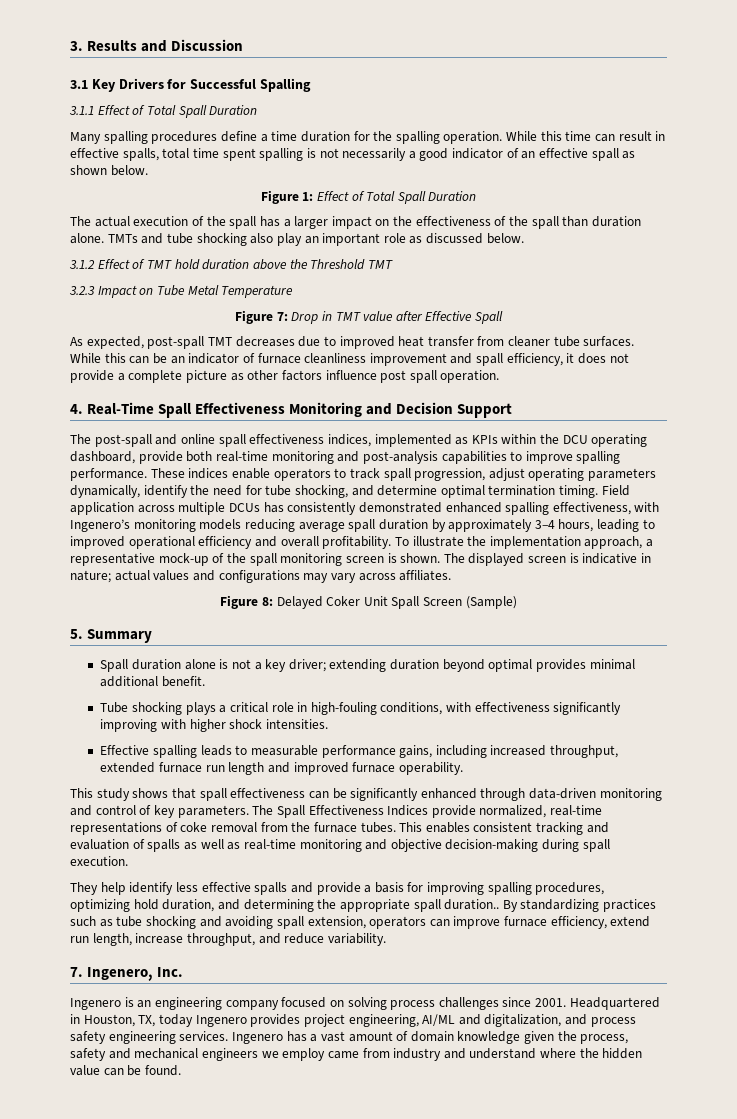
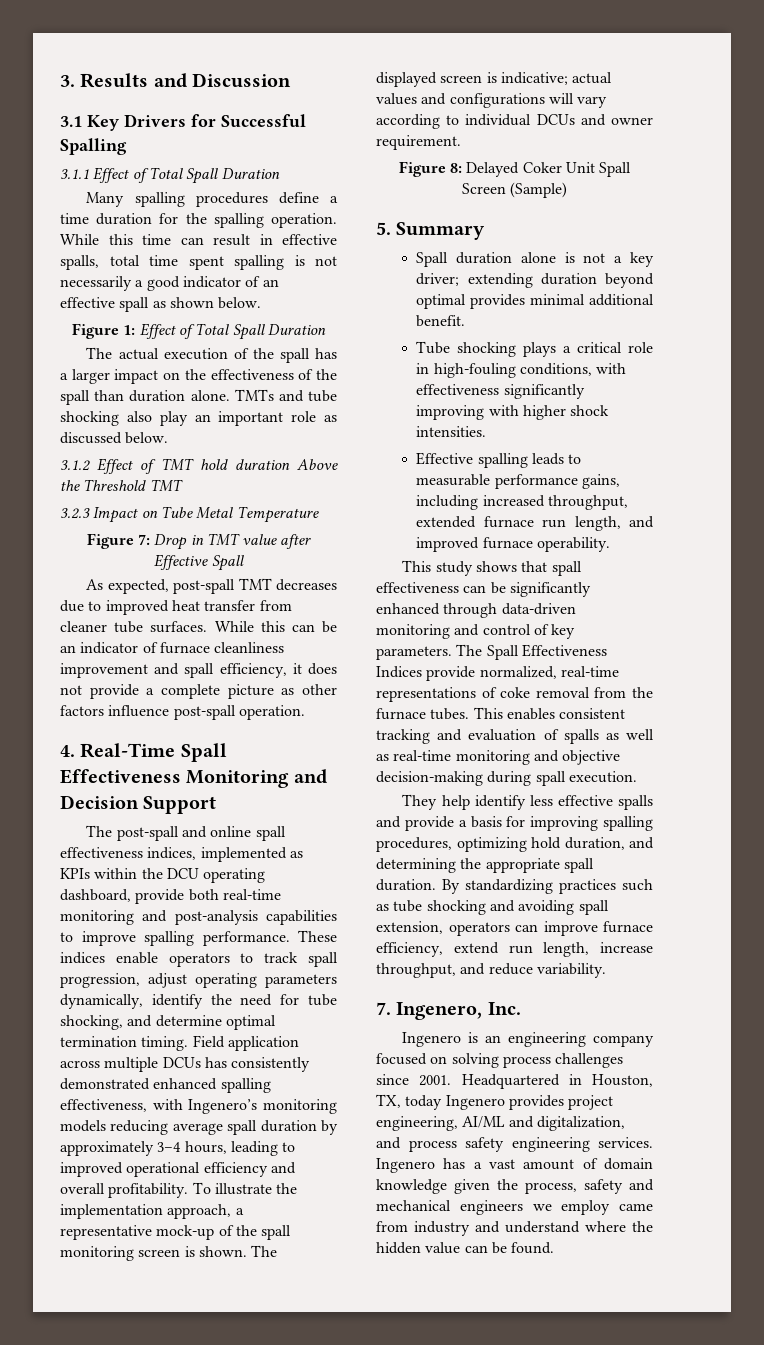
- 3.1.2 Effect of TMT hold duration above the Threshold TMT
+ 3.1.2 Effect of TMT hold duration Above the Threshold TMT
- While this can be an indicator of furnace cleanliness improvement and spall efficiency, it does not provide a complete picture as other factors influence post spall operation.
+ While this can be an indicator of furnace cleanliness improvement and spall efficiency, it does not provide a complete picture as other factors influence post-spall operation.
- The displayed screen is indicative in nature; actual values and configurations may vary across affiliates.
+ The displayed screen is indicative; actual values and configurations will vary according to individual DCUs and owner requirement.
- Effective spalling leads to measurable performance gains, including increased throughput, extended furnace run length and improved furnace operability.
+ Effective spalling leads to measurable performance gains, including increased throughput, extended furnace run length, and improved furnace operability.
- They help identify less effective spalls and provide a basis for improving spalling procedures, optimizing hold duration, and determining the appropriate spall duration..
+ They help identify less effective spalls and provide a basis for improving spalling procedures, optimizing hold duration, and determining the appropriate spall duration.

